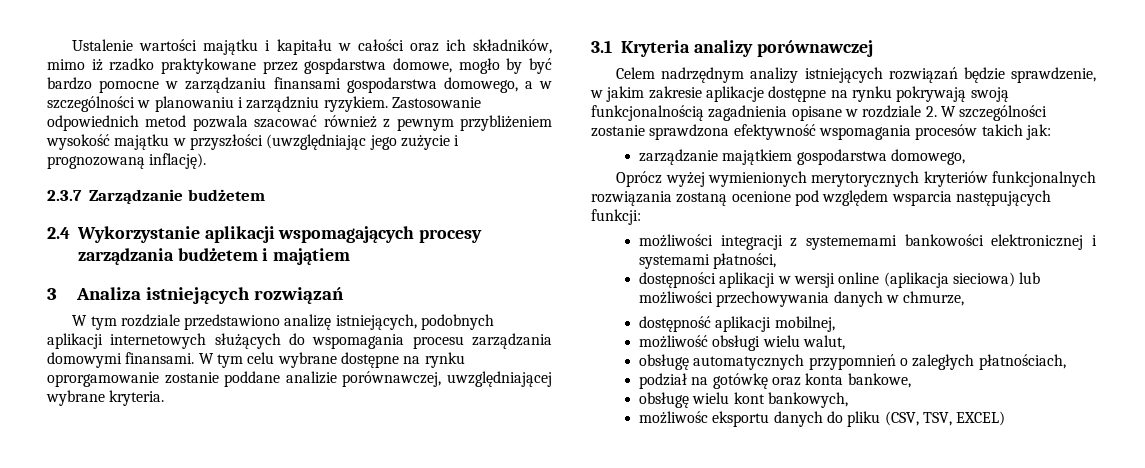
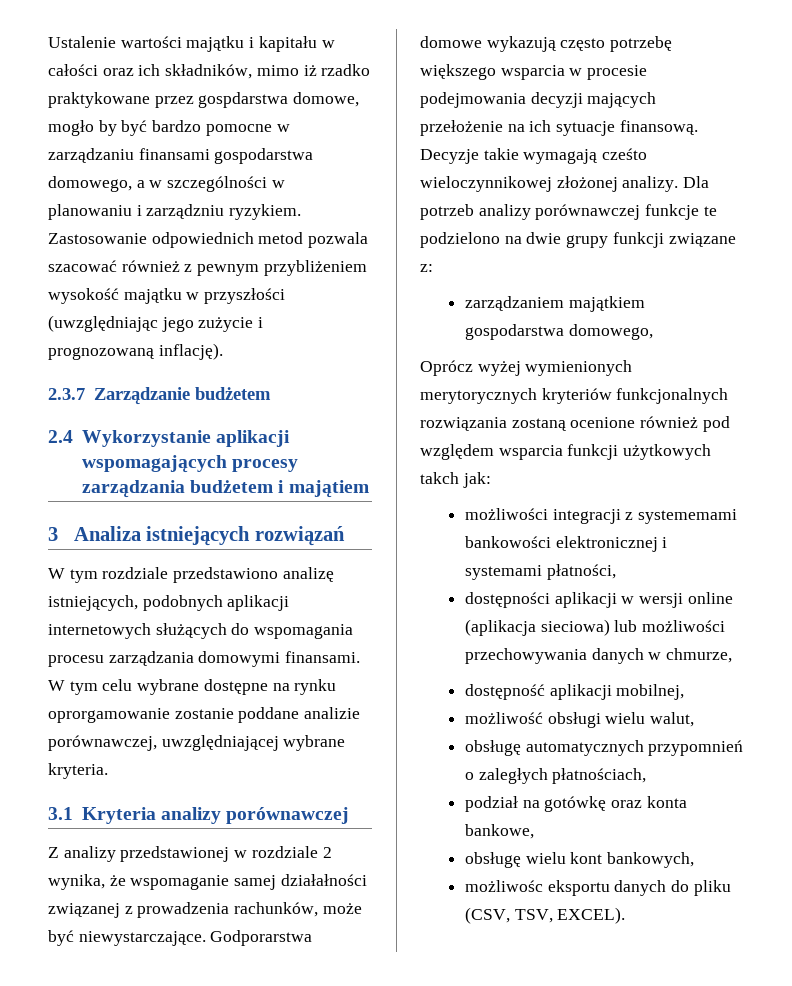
- Celem nadrzędnym analizy istniejących rozwiązań będzie sprawdzenie, w jakim zakresie aplikacje dostępne na rynku pokrywają swoją funkcjonalnością zagadnienia opisane w rozdziale 2. W szczególności zostanie sprawdzona efektywność wspomagania procesów takich jak:
- zarządzanie majątkiem gospodarstwa domowego,
+ Z analizy przedstawionej w rozdziale 2 wynika, że wspomaganie samej działałności związanej z prowadzenia rachunków, może być niewystarczające. Godporarstwa domowe wykazują często potrzebę większego wsparcia w procesie podejmowania decyzji mających przełożenie na ich sytuacje finansową. Decyzje takie wymagają cześto wieloczynnikowej złożonej analizy. Dla potrzeb analizy porównawczej funkcje te podzielono na dwie grupy funkcji związane z:
+ zarządzaniem majątkiem gospodarstwa domowego,
- Oprócz wyżej wymienionych merytorycznych kryteriów funkcjonalnych rozwiązania zostaną ocenione pod względem wsparcia następujących funkcji:
+ Oprócz wyżej wymienionych merytorycznych kryteriów funkcjonalnych rozwiązania zostaną ocenione również pod względem wsparcia funkcji użytkowych takch jak:
- możliwośc eksportu danych do pliku (CSV, TSV, EXCEL)
+ możliwośc eksportu danych do pliku (CSV, TSV, EXCEL).

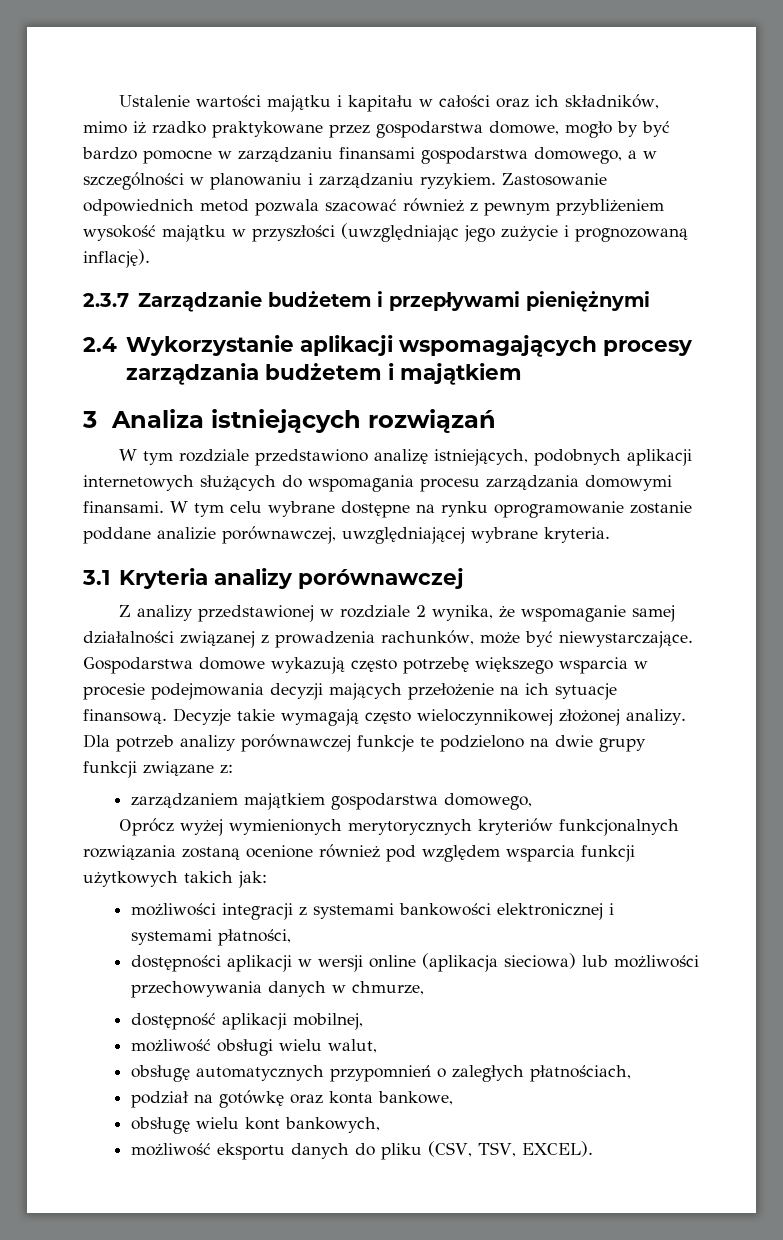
- Ustalenie wartości majątku i kapitału w całości oraz ich składników, mimo iż rzadko praktykowane przez gospdarstwa domowe, mogło by być bardzo pomocne w zarządzaniu finansami gospodarstwa domowego, a w szczególności w planowaniu i zarządzniu ryzykiem.
+ Ustalenie wartości majątku i kapitału w całości oraz ich składników, mimo iż rzadko praktykowane przez gospodarstwa domowe, mogło by być bardzo pomocne w zarządzaniu finansami gospodarstwa domowego, a w szczególności w planowaniu i zarządzaniu ryzykiem.
- 2.3.7 Zarządzanie budżetem
+ 2.3.7 Zarządzanie budżetem i przepływami pieniężnymi
- 2.4 Wykorzystanie aplikacji wspomagających procesy zarządzania budżetem i majątiem
+ 2.4 Wykorzystanie aplikacji wspomagających procesy zarządzania budżetem i majątkiem
- W tym celu wybrane dostępne na rynku oprorgamowanie zostanie poddane analizie porównawczej, uwzględniającej wybrane kryteria.
+ W tym celu wybrane dostępne na rynku oprogramowanie zostanie poddane analizie porównawczej, uwzględniającej wybrane kryteria.
- Z analizy przedstawionej w rozdziale 2 wynika, że wspomaganie samej działałności związanej z prowadzenia rachunków, może być niewystarczające.
+ Z analizy przedstawionej w rozdziale 2 wynika, że wspomaganie samej działalności związanej z prowadzenia rachunków, może być niewystarczające.
- Godporarstwa domowe wykazują często potrzebę większego wsparcia w procesie podejmowania decyzji mających przełożenie na ich sytuacje finansową.
+ Gospodarstwa domowe wykazują często potrzebę większego wsparcia w procesie podejmowania decyzji mających przełożenie na ich sytuacje finansową.
- Decyzje takie wymagają cześto wieloczynnikowej złożonej analizy.
+ Decyzje takie wymagają często wieloczynnikowej złożonej analizy.
- Oprócz wyżej wymienionych merytorycznych kryteriów funkcjonalnych rozwiązania zostaną ocenione również pod względem wsparcia funkcji użytkowych takch jak:
+ Oprócz wyżej wymienionych merytorycznych kryteriów funkcjonalnych rozwiązania zostaną ocenione również pod względem wsparcia funkcji użytkowych takich jak:
- możliwości integracji z systememami bankowości elektronicznej i systemami płatności,
+ możliwości integracji z systemami bankowości elektronicznej i systemami płatności,
- możliwośc eksportu danych do pliku (CSV, TSV, EXCEL).
+ możliwość eksportu danych do pliku (CSV, TSV, EXCEL).

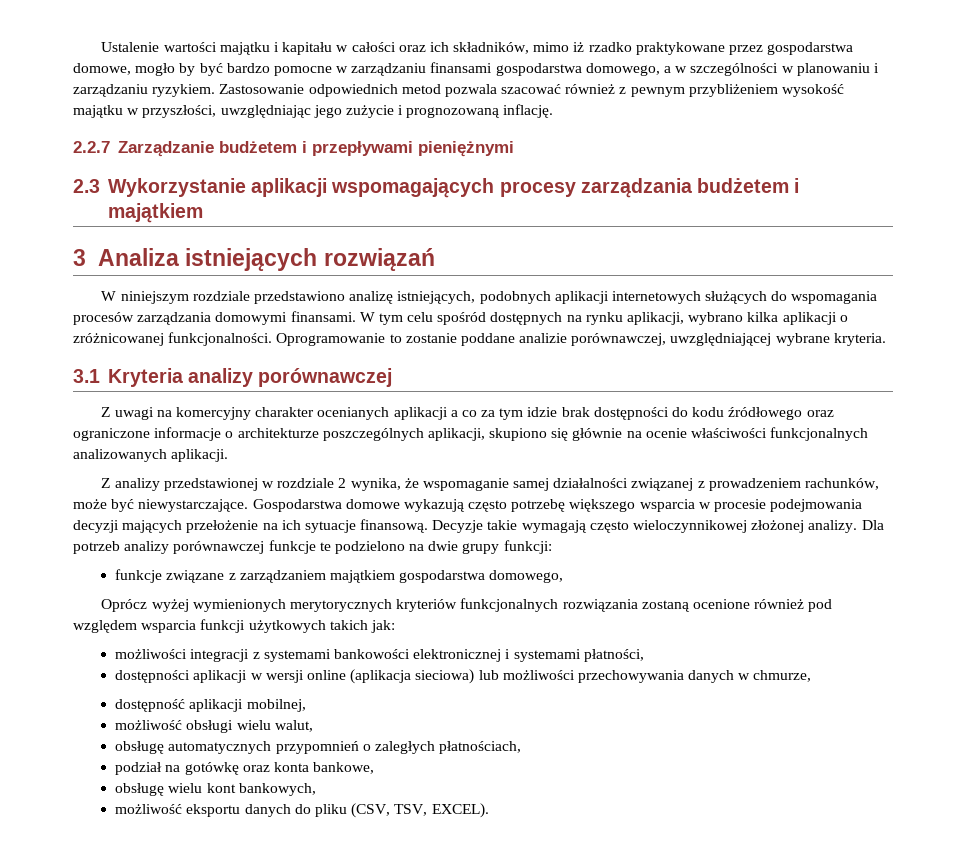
- Zastosowanie odpowiednich metod pozwala szacować również z pewnym przybliżeniem wysokość majątku w przyszłości (uwzględniając jego zużycie i prognozowaną inflację).
- 2.3.7 Zarządzanie budżetem i przepływami pieniężnymi
+ Zastosowanie odpowiednich metod pozwala szacować również z pewnym przybliżeniem wysokość majątku w przyszłości, uwzględniając jego zużycie i prognozowaną inflację.
+ 2.2.7 Zarządzanie budżetem i przepływami pieniężnymi
- 2.4 Wykorzystanie aplikacji wspomagających procesy zarządzania budżetem i majątkiem
+ 2.3 Wykorzystanie aplikacji wspomagających procesy zarządzania budżetem i majątkiem
- W tym rozdziale przedstawiono analizę istniejących, podobnych aplikacji internetowych służących do wspomagania procesu zarządzania domowymi finansami.
+ W niniejszym rozdziale przedstawiono analizę istniejących, podobnych aplikacji internetowych służących do wspomagania procesów zarządzania domowymi finansami.
- W tym celu wybrane dostępne na rynku oprogramowanie zostanie poddane analizie porównawczej, uwzględniającej wybrane kryteria.
+ W tym celu spośród dostępnych na rynku aplikacji, wybrano kilka aplikacji o zróżnicowanej funkcjonalności. Oprogramowanie to zostanie poddane analizie porównawczej, uwzględniającej wybrane kryteria.
+ Z uwagi na komercyjny charakter ocenianych aplikacji a co za tym idzie brak dostępności do kodu źródłowego oraz ograniczone informacje o architekturze poszczególnych aplikacji, skupiono się głównie na ocenie właściwości funkcjonalnych analizowanych aplikacji.
- Z analizy przedstawionej w rozdziale 2 wynika, że wspomaganie samej działalności związanej z prowadzenia rachunków, może być niewystarczające.
+ Z analizy przedstawionej w rozdziale 2 wynika, że wspomaganie samej działalności związanej z prowadzeniem rachunków, może być niewystarczające.
- Dla potrzeb analizy porównawczej funkcje te podzielono na dwie grupy funkcji związane z:
- zarządzaniem majątkiem gospodarstwa domowego,
+ Dla potrzeb analizy porównawczej funkcje te podzielono na dwie grupy funkcji:
+ funkcje związane z zarządzaniem majątkiem gospodarstwa domowego,

